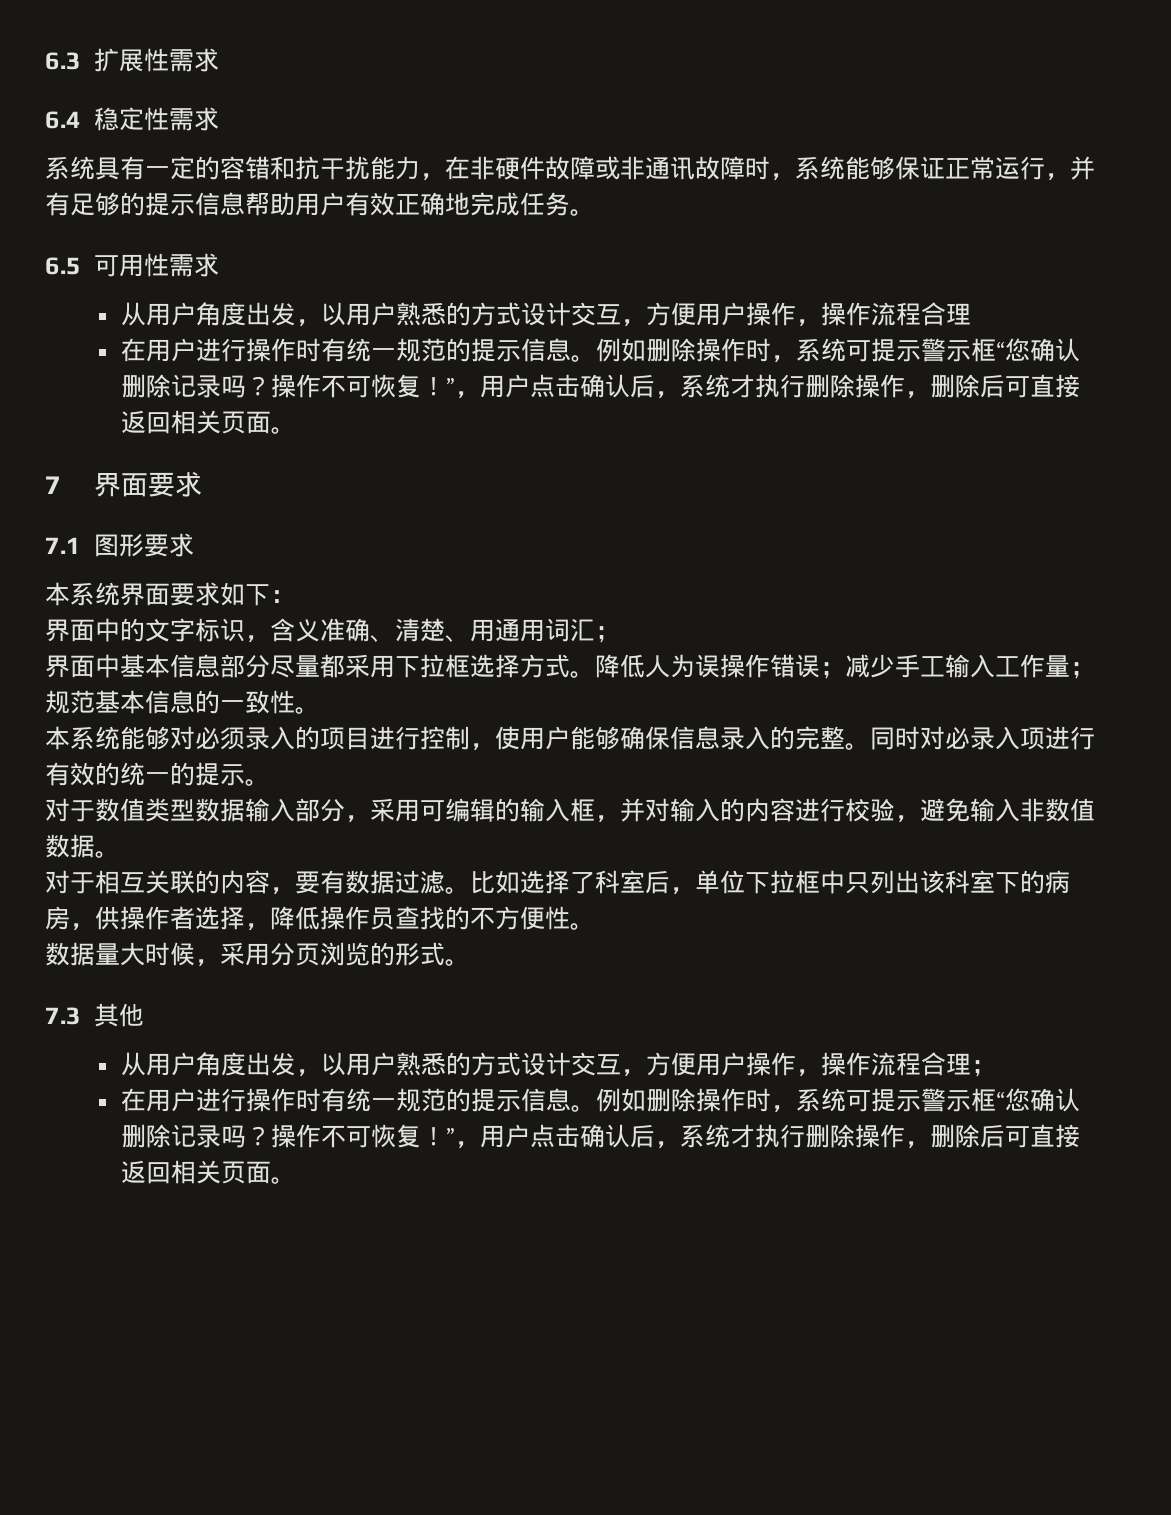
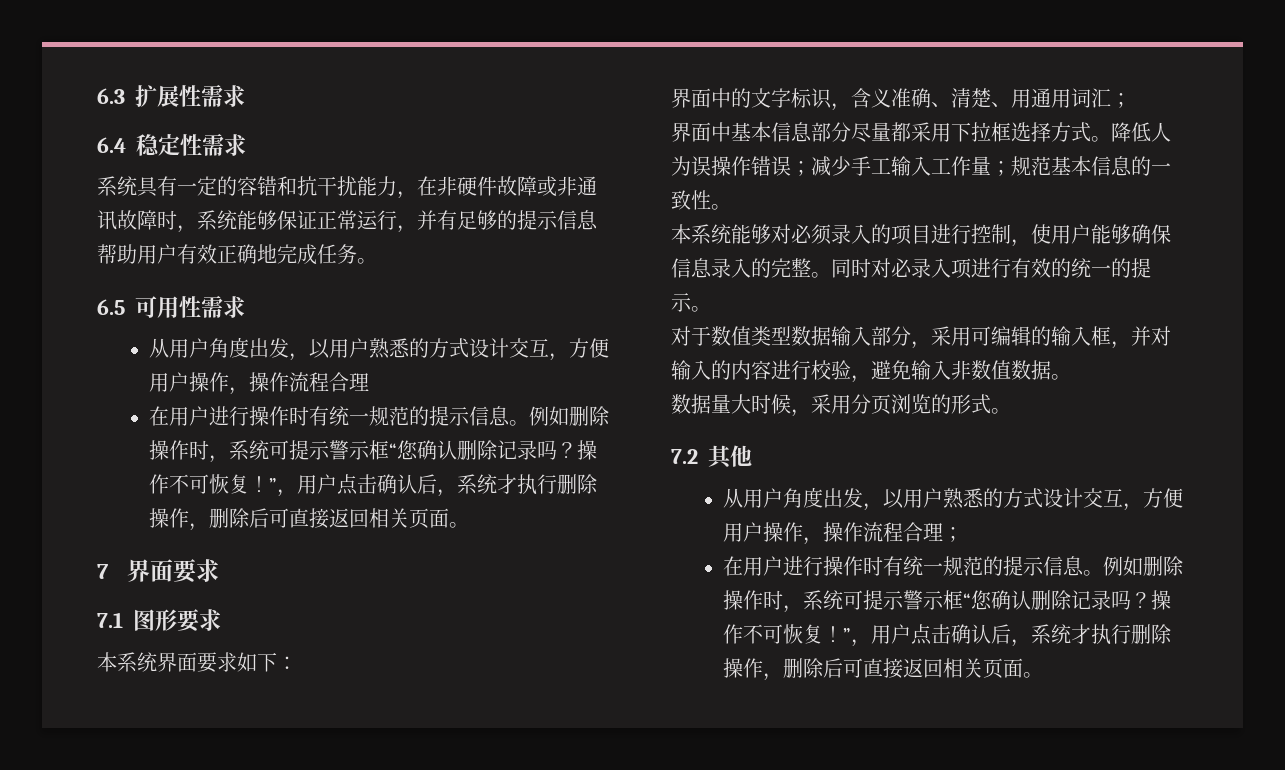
- 对于相互关联的内容，要有数据过滤。比如选择了科室后，单位下拉框中只列出该科室下的病房，供操作者选择，降低操作员查找的不方便性。
- 7.3其他
+ 7.2其他

